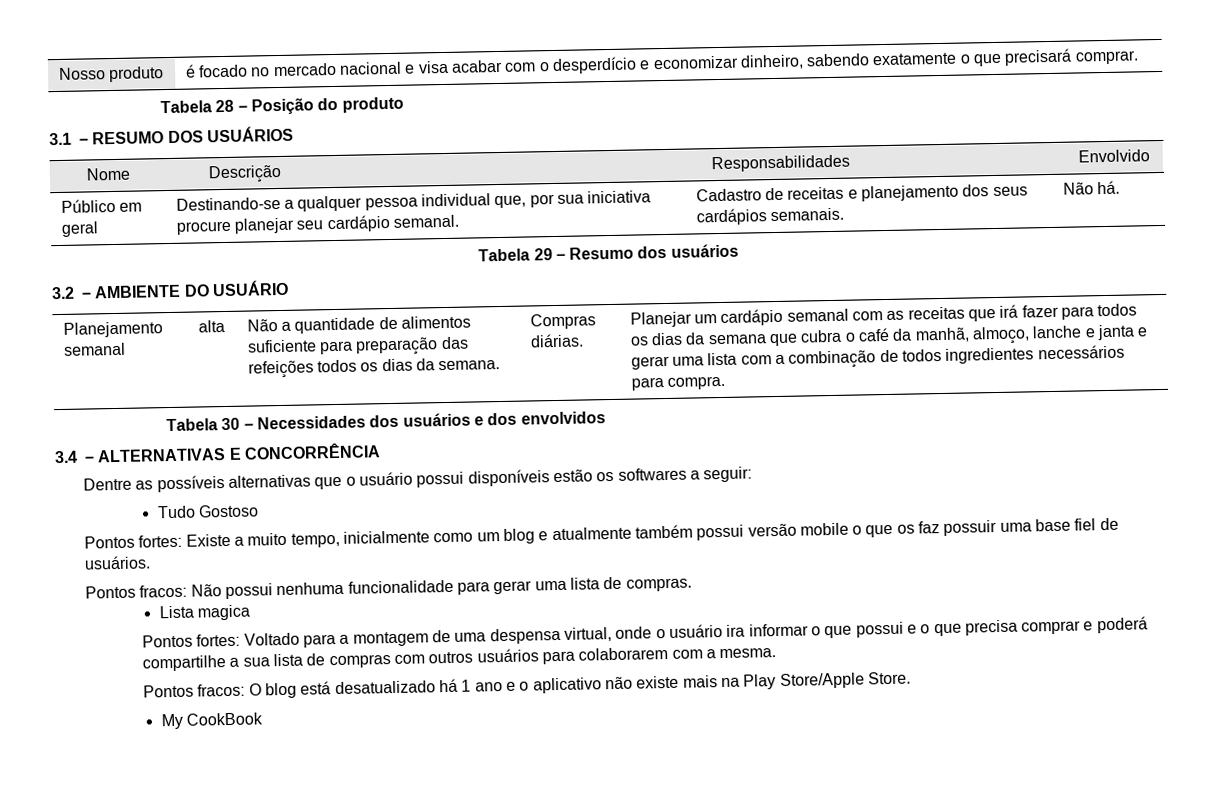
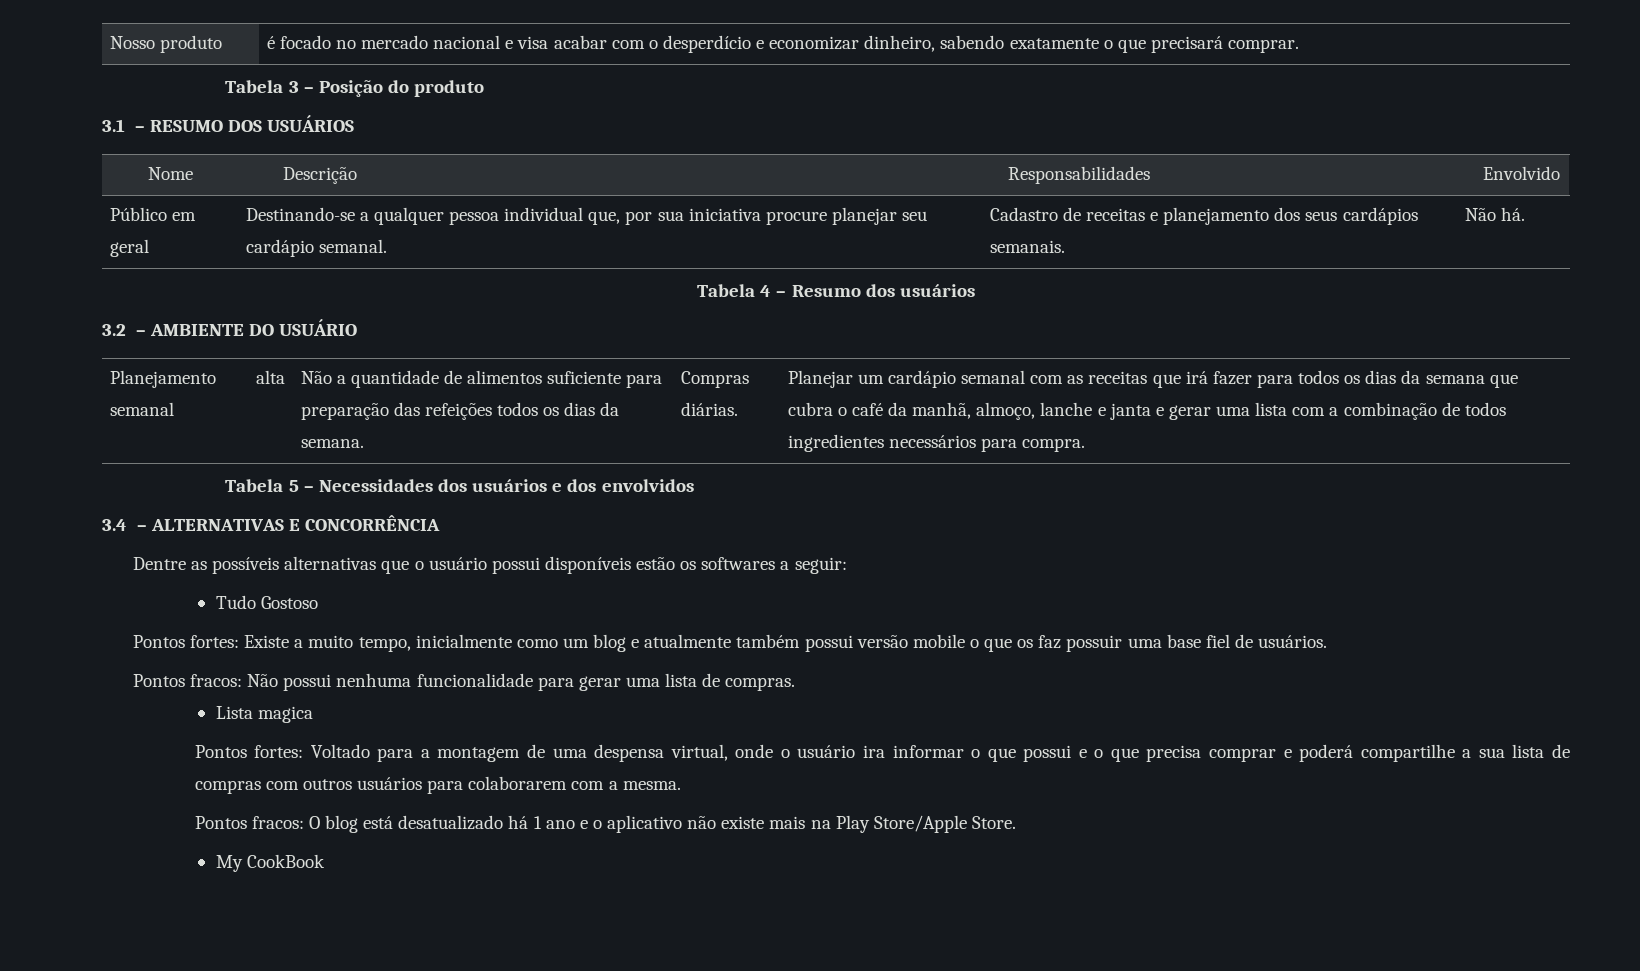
- Tabela 28 – Posição do produto
+ Tabela 3 – Posição do produto
- Tabela 29 – Resumo dos usuários
+ Tabela 4 – Resumo dos usuários
- Tabela 30 – Necessidades dos usuários e dos envolvidos
+ Tabela 5 – Necessidades dos usuários e dos envolvidos

